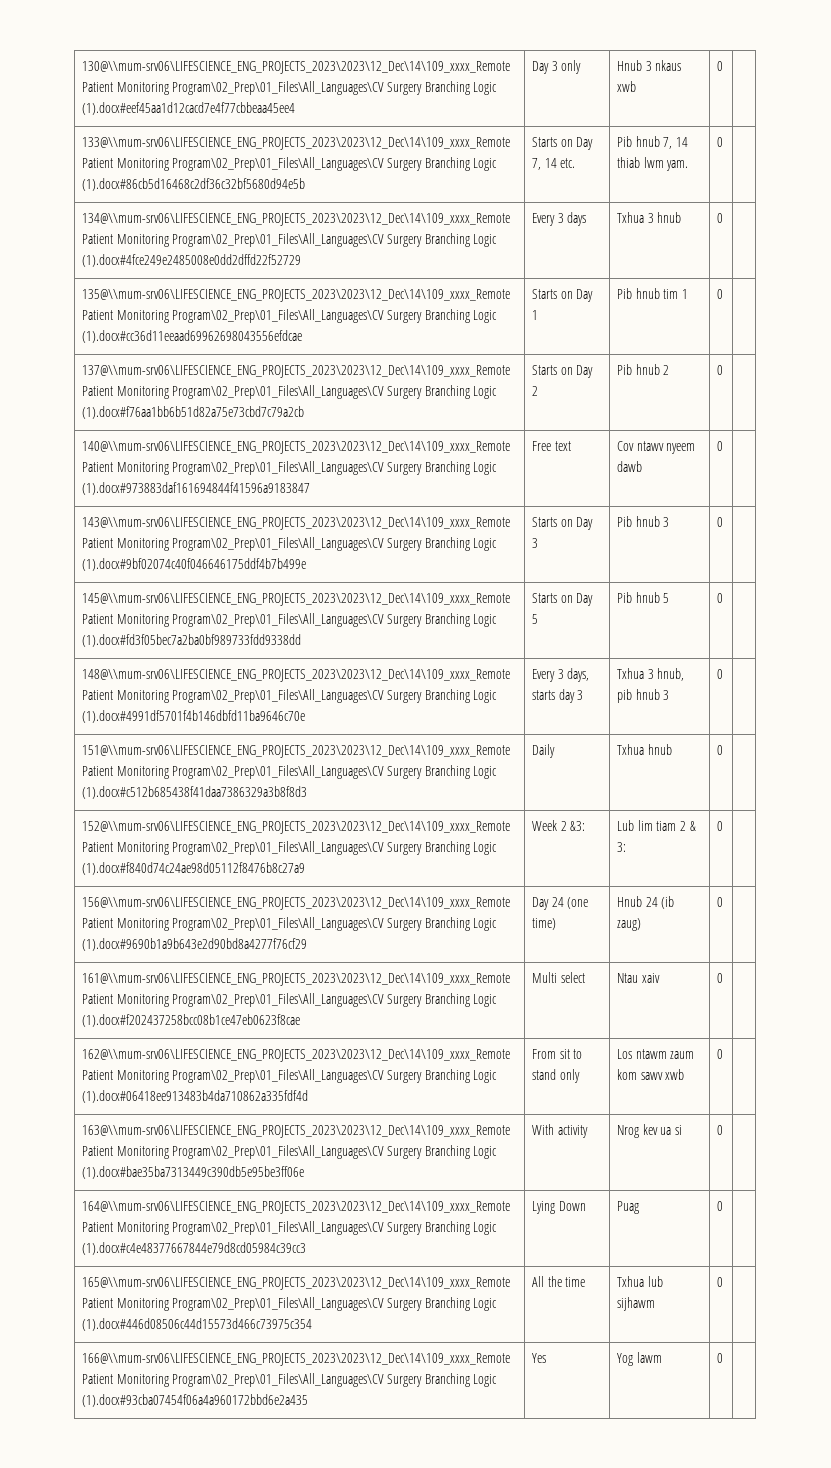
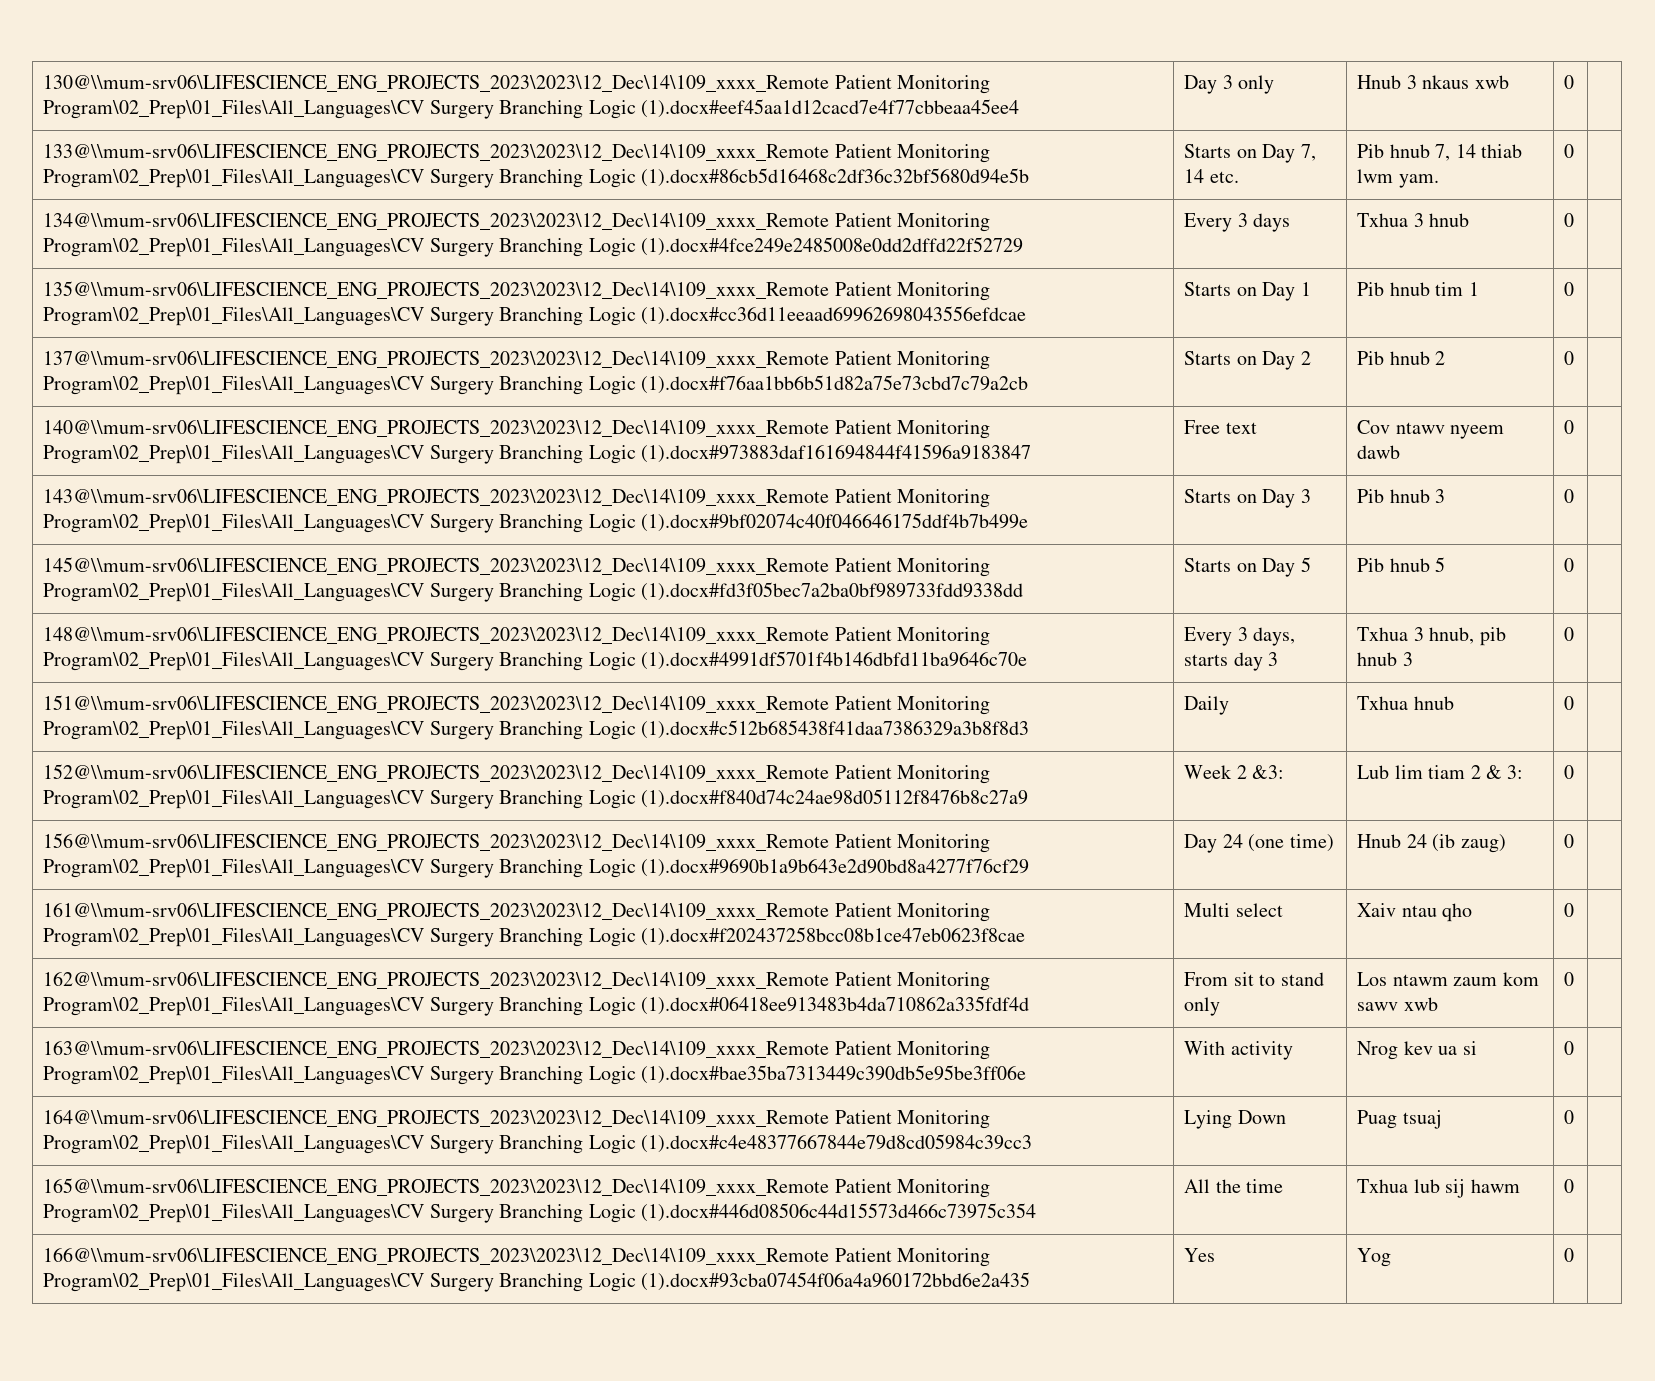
- 161@\\mum-srv06\LIFESCIENCE_ENG_PROJECTS_2023\2023\12_Dec\14\109_xxxx_Remote Patient Monitoring Program\02_Prep\01_Files\All_Languages\CV Surgery Branching Logic (1).docx#f202437258bcc08b1ce47eb0623f8cae | Multi select | Ntau xaiv | 0 |
+ 161@\\mum-srv06\LIFESCIENCE_ENG_PROJECTS_2023\2023\12_Dec\14\109_xxxx_Remote Patient Monitoring Program\02_Prep\01_Files\All_Languages\CV Surgery Branching Logic (1).docx#f202437258bcc08b1ce47eb0623f8cae | Multi select | Xaiv ntau qho | 0 |
- 164@\\mum-srv06\LIFESCIENCE_ENG_PROJECTS_2023\2023\12_Dec\14\109_xxxx_Remote Patient Monitoring Program\02_Prep\01_Files\All_Languages\CV Surgery Branching Logic (1).docx#c4e48377667844e79d8cd05984c39cc3 | Lying Down | Puag | 0 |
+ 164@\\mum-srv06\LIFESCIENCE_ENG_PROJECTS_2023\2023\12_Dec\14\109_xxxx_Remote Patient Monitoring Program\02_Prep\01_Files\All_Languages\CV Surgery Branching Logic (1).docx#c4e48377667844e79d8cd05984c39cc3 | Lying Down | Puag tsuaj | 0 |
- 165@\\mum-srv06\LIFESCIENCE_ENG_PROJECTS_2023\2023\12_Dec\14\109_xxxx_Remote Patient Monitoring Program\02_Prep\01_Files\All_Languages\CV Surgery Branching Logic (1).docx#446d08506c44d15573d466c73975c354 | All the time | Txhua lub sijhawm | 0 |
+ 165@\\mum-srv06\LIFESCIENCE_ENG_PROJECTS_2023\2023\12_Dec\14\109_xxxx_Remote Patient Monitoring Program\02_Prep\01_Files\All_Languages\CV Surgery Branching Logic (1).docx#446d08506c44d15573d466c73975c354 | All the time | Txhua lub sij hawm | 0 |
- 166@\\mum-srv06\LIFESCIENCE_ENG_PROJECTS_2023\2023\12_Dec\14\109_xxxx_Remote Patient Monitoring Program\02_Prep\01_Files\All_Languages\CV Surgery Branching Logic (1).docx#93cba07454f06a4a960172bbd6e2a435 | Yes | Yog lawm | 0 |
+ 166@\\mum-srv06\LIFESCIENCE_ENG_PROJECTS_2023\2023\12_Dec\14\109_xxxx_Remote Patient Monitoring Program\02_Prep\01_Files\All_Languages\CV Surgery Branching Logic (1).docx#93cba07454f06a4a960172bbd6e2a435 | Yes | Yog | 0 |

